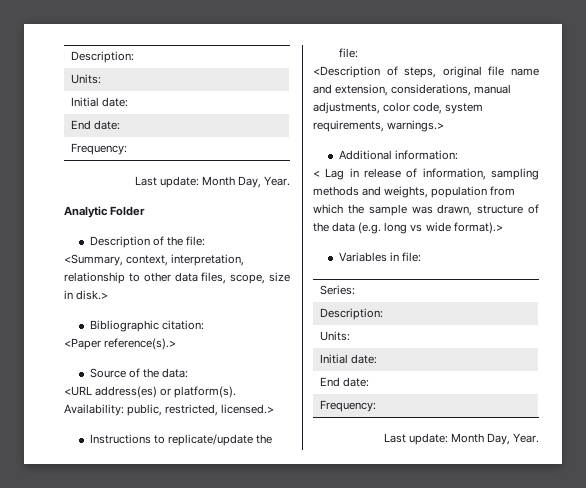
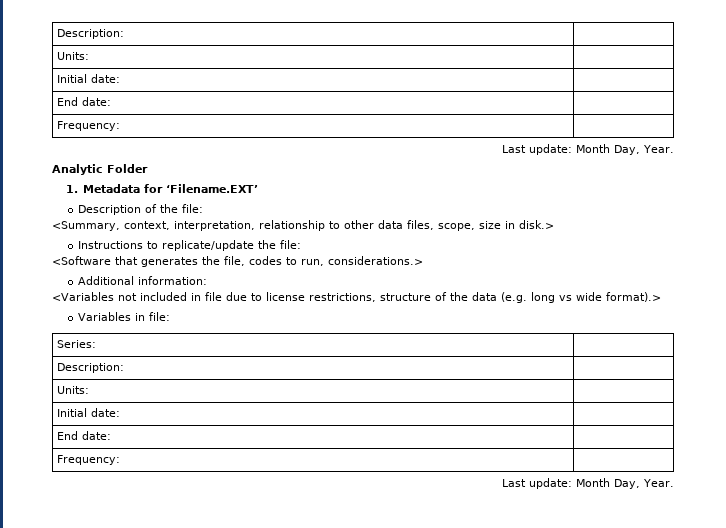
+ 1. Metadata for ‘Filename.EXT’
- Bibliographic citation:
- <Paper reference(s).>
- Source of the data:
- <URL address(es) or platform(s). Availability: public, restricted, licensed.>
- <Description of steps, original file name and extension, considerations, manual adjustments, color code, system requirements, warnings.>
+ <Software that generates the file, codes to run, considerations.>
  Additional information:
- < Lag in release of information, sampling methods and weights, population from which the sample was drawn, structure of the data (e.g. long vs wide format).>
+ <Variables not included in file due to license restrictions, structure of the data (e.g. long vs wide format).>

